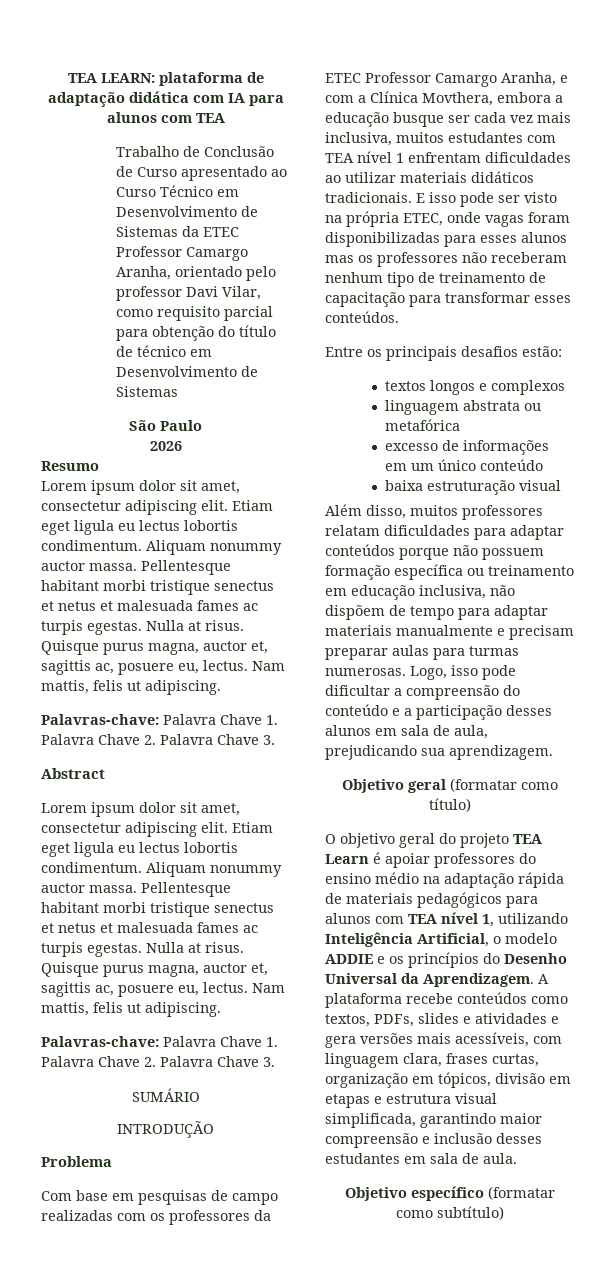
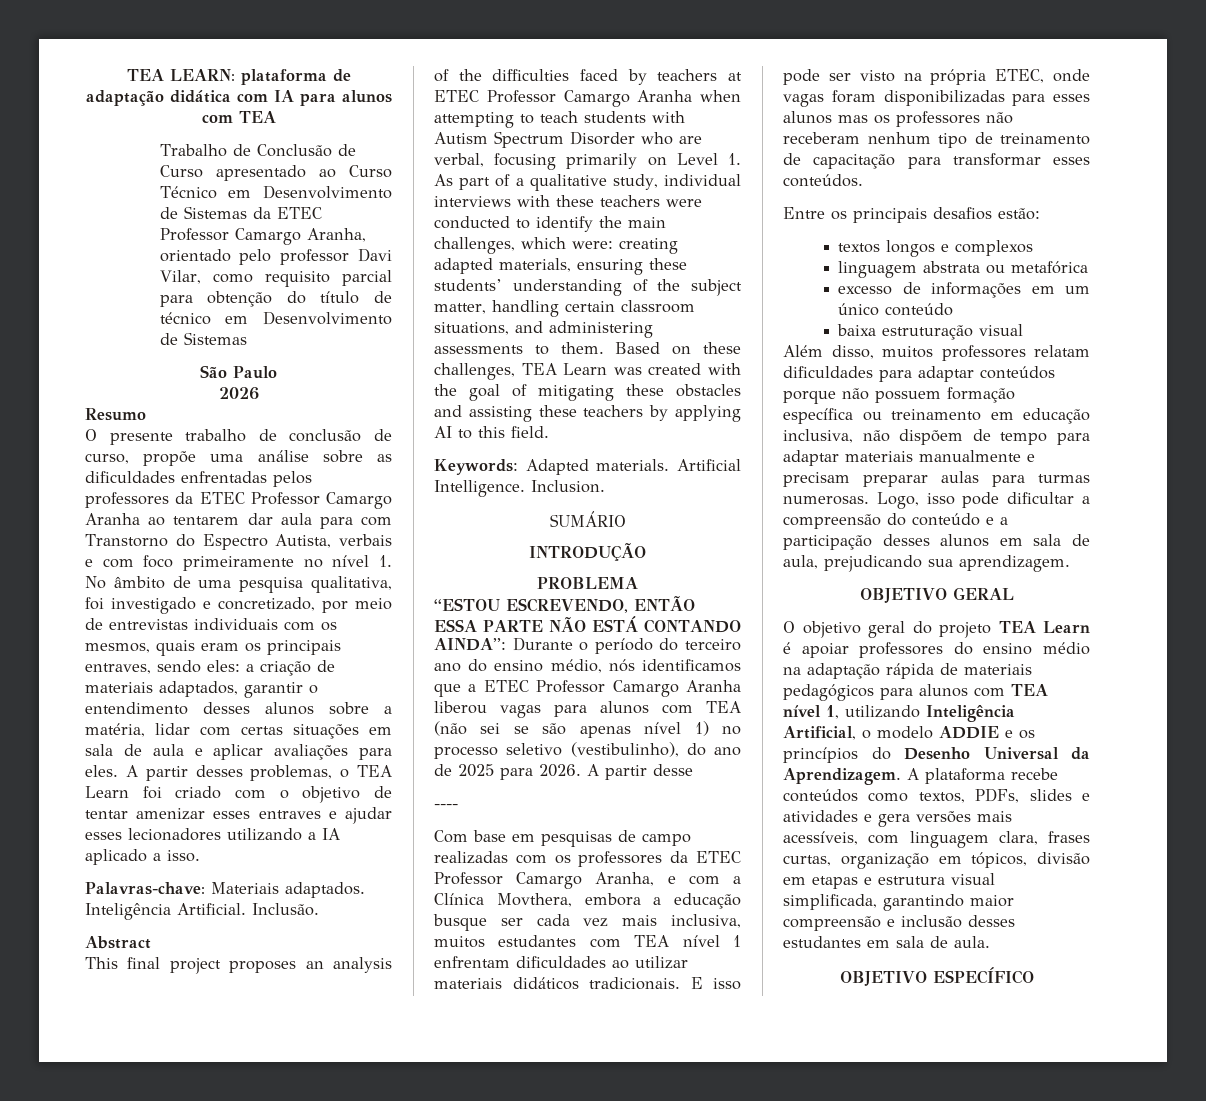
  Resumo
- Lorem ipsum dolor sit amet, consectetur adipiscing elit. Etiam eget ligula eu lectus lobortis condimentum. Aliquam nonummy auctor massa. Pellentesque habitant morbi tristique senectus et netus et malesuada fames ac turpis egestas. Nulla at risus. Quisque purus magna, auctor et, sagittis ac, posuere eu, lectus. Nam mattis, felis ut adipiscing.
- Palavras-chave: Palavra Chave 1. Palavra Chave 2. Palavra Chave 3.
+ O presente trabalho de conclusão de curso, propõe uma análise sobre as dificuldades enfrentadas pelos professores da ETEC Professor Camargo Aranha ao tentarem dar aula para com Transtorno do Espectro Autista, verbais e com foco primeiramente no nível 1. No âmbito de uma pesquisa qualitativa, foi investigado e concretizado, por meio de entrevistas individuais com os mesmos, quais eram os principais entraves, sendo eles: a criação de materiais adaptados, garantir o entendimento desses alunos sobre a matéria, lidar com certas situações em sala de aula e aplicar avaliações para eles. A partir desses problemas, o TEA Learn foi criado com o objetivo de tentar amenizar esses entraves e ajudar esses lecionadores utilizando a IA aplicado a isso.
+ Palavras-chave: Materiais adaptados. Inteligência Artificial. Inclusão.
  Abstract
- Lorem ipsum dolor sit amet, consectetur adipiscing elit. Etiam eget ligula eu lectus lobortis condimentum. Aliquam nonummy auctor massa. Pellentesque habitant morbi tristique senectus et netus et malesuada fames ac turpis egestas. Nulla at risus. Quisque purus magna, auctor et, sagittis ac, posuere eu, lectus. Nam mattis, felis ut adipiscing.
- Palavras-chave: Palavra Chave 1. Palavra Chave 2. Palavra Chave 3.
+ This final project proposes an analysis of the difficulties faced by teachers at ETEC Professor Camargo Aranha when attempting to teach students with Autism Spectrum Disorder who are verbal, focusing primarily on Level 1. As part of a qualitative study, individual interviews with these teachers were conducted to identify the main challenges, which were: creating adapted materials, ensuring these students’ understanding of the subject matter, handling certain classroom situations, and administering assessments to them. Based on these challenges, TEA Learn was created with the goal of mitigating these obstacles and assisting these teachers by applying AI to this field.
+ Keywords: Adapted materials. Artificial Intelligence. Inclusion.
  SUMÁRIO
  INTRODUÇÃO
- Problema
+ PROBLEMA
+ “ESTOU ESCREVENDO, ENTÃO ESSA PARTE NÃO ESTÁ CONTANDO AINDA”: Durante o período do terceiro ano do ensino médio, nós identificamos que a ETEC Professor Camargo Aranha liberou vagas para alunos com TEA (não sei se são apenas nível 1) no processo seletivo (vestibulinho), do ano de 2025 para 2026. A partir desse
+ ----
- Objetivo geral (formatar como título)
+ OBJETIVO GERAL
- Objetivo específico (formatar como subtítulo)
+ OBJETIVO ESPECÍFICO

